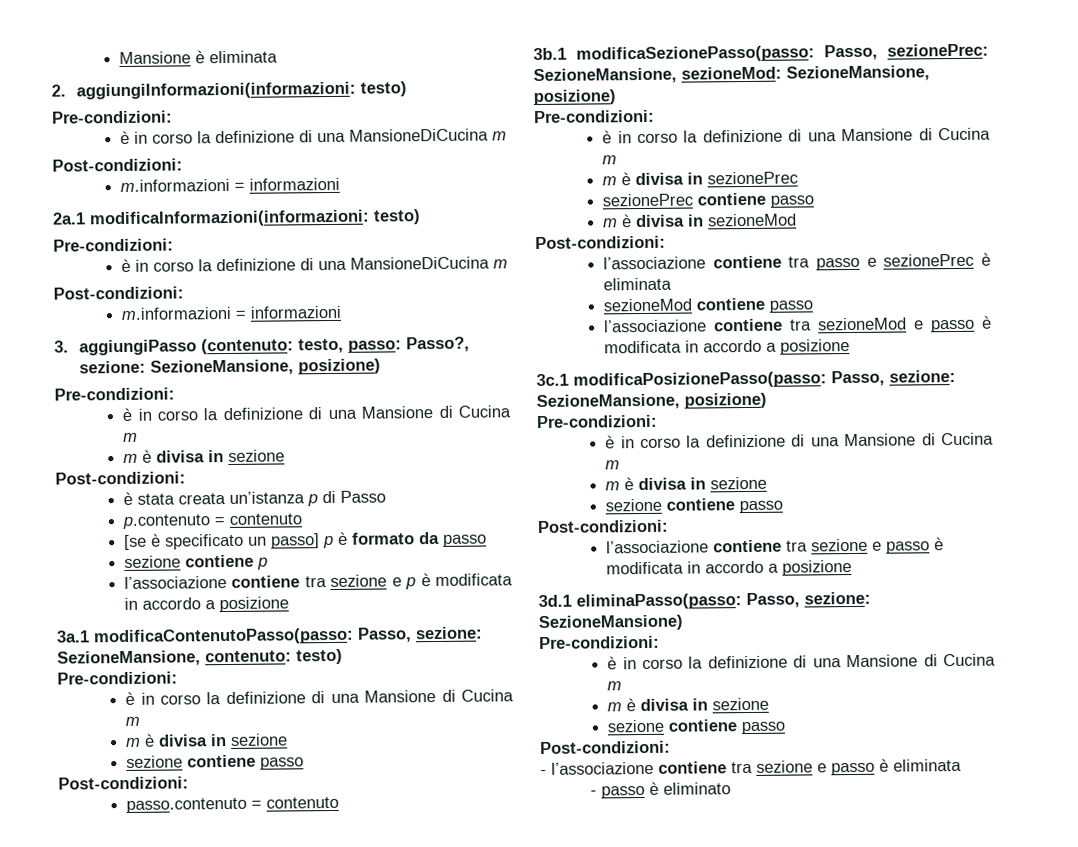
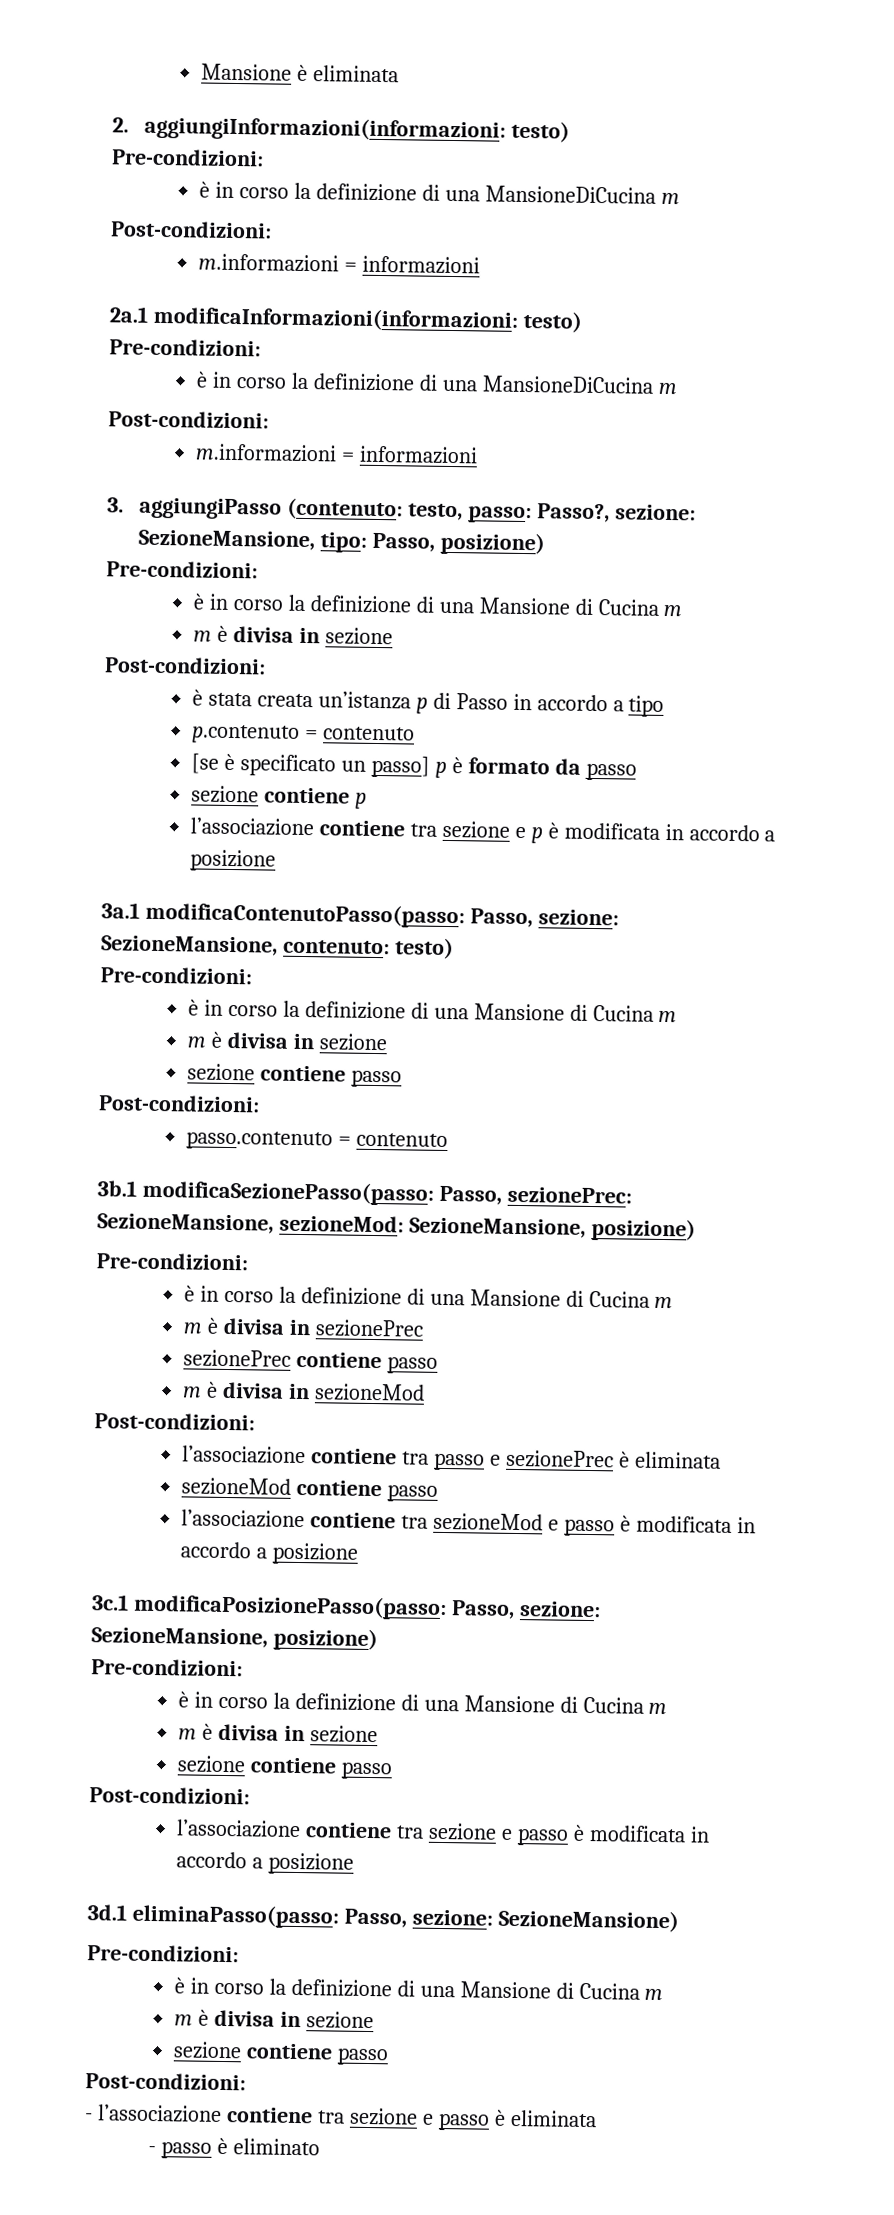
- 3. aggiungiPasso (contenuto: testo, passo: Passo?, sezione: SezioneMansione, posizione)
+ 3. aggiungiPasso (contenuto: testo, passo: Passo?, sezione: SezioneMansione, tipo: Passo, posizione)
- è stata creata un’istanza p di Passo
+ è stata creata un’istanza p di Passo in accordo a tipo

